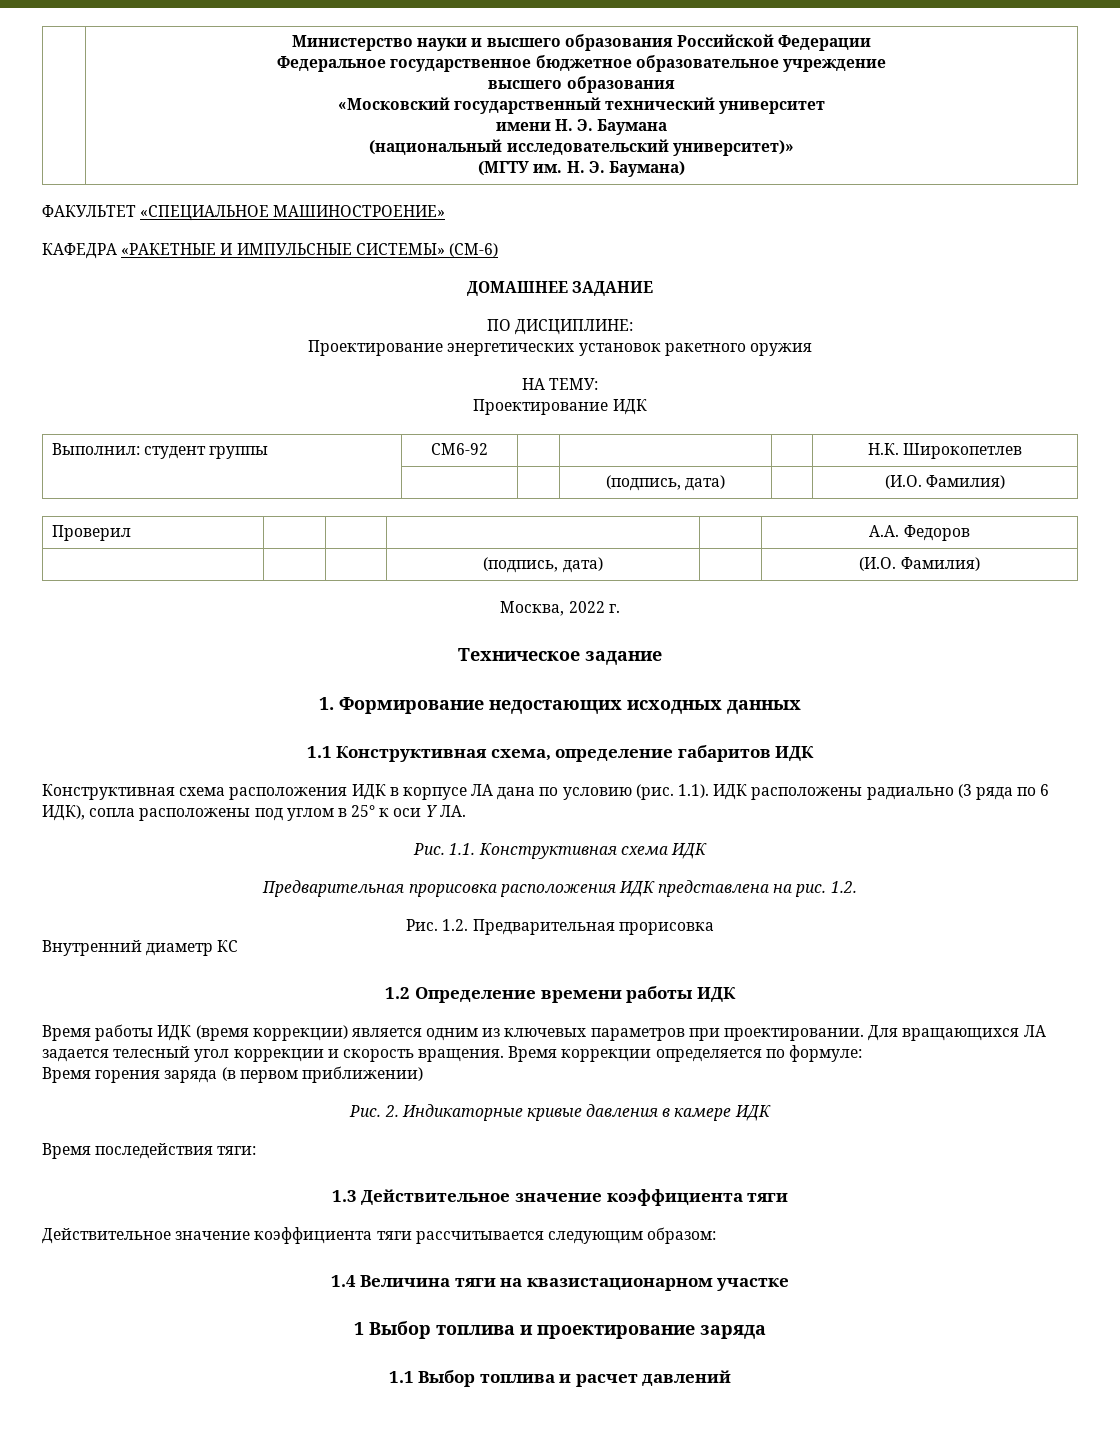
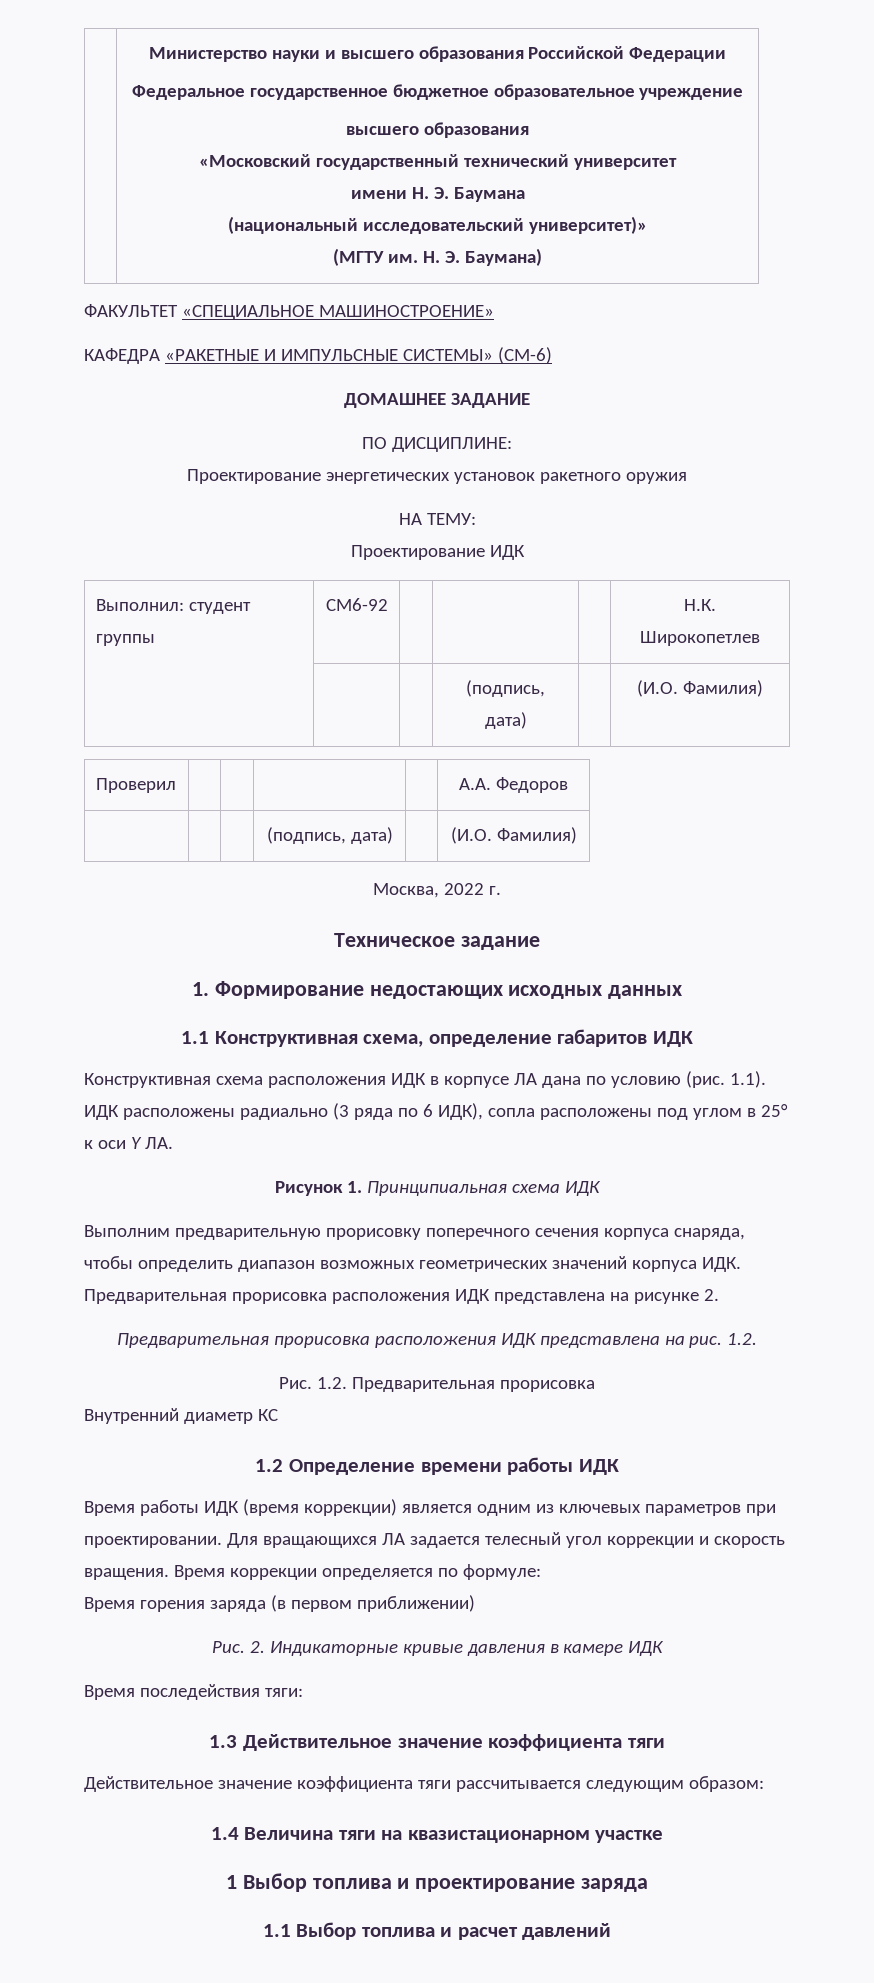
- Рис. 1.1. Конструктивная схема ИДК
+ Рисунок 1. Принципиальная схема ИДК
+ Выполним предварительную прорисовку поперечного сечения корпуса снаряда, чтобы определить диапазон возможных геометрических значений корпуса ИДК. Предварительная прорисовка расположения ИДК представлена на рисунке 2.

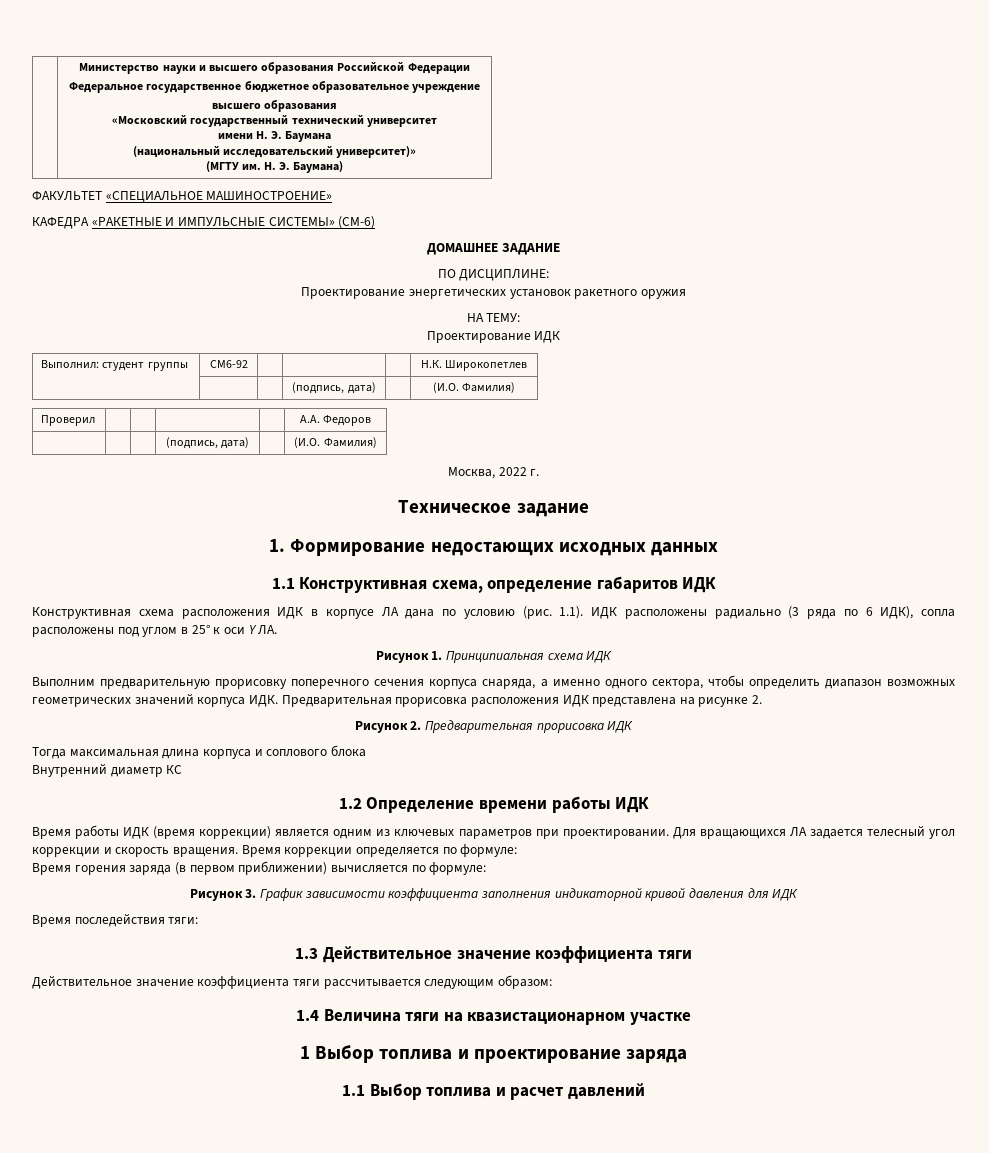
- Выполним предварительную прорисовку поперечного сечения корпуса снаряда, чтобы определить диапазон возможных геометрических значений корпуса ИДК. Предварительная прорисовка расположения ИДК представлена на рисунке 2.
+ Выполним предварительную прорисовку поперечного сечения корпуса снаряда, а именно одного сектора, чтобы определить диапазон возможных геометрических значений корпуса ИДК. Предварительная прорисовка расположения ИДК представлена на рисунке 2.
- Предварительная прорисовка расположения ИДК представлена на рис. 1.2.
- Рис. 1.2. Предварительная прорисовка
+ Рисунок 2. Предварительная прорисовка ИДК
+ Тогда максимальная длина корпуса и соплового блока
- Время горения заряда (в первом приближении)
- Рис. 2. Индикаторные кривые давления в камере ИДК
+ Время горения заряда (в первом приближении) вычисляется по формуле:
+ Рисунок 3. График зависимости коэффициента заполнения индикаторной кривой давления для ИДК

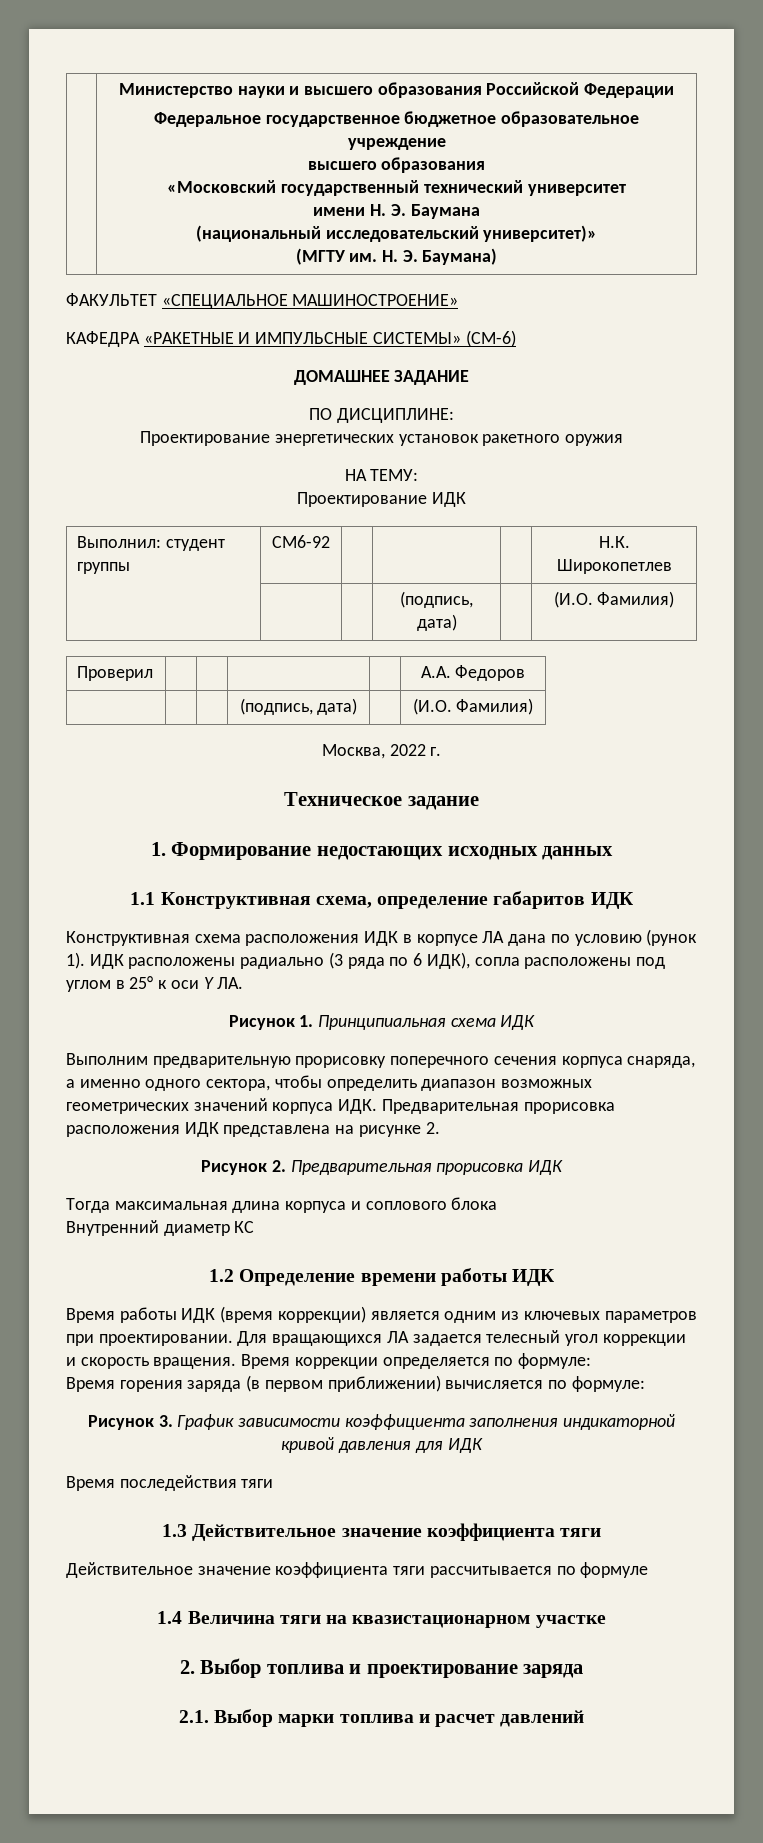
- Конструктивная схема расположения ИДК в корпусе ЛА дана по условию (рис. 1.1). ИДК расположены радиально (3 ряда по 6 ИДК), сопла расположены под углом в 25° к оси Y ЛА.
+ Конструктивная схема расположения ИДК в корпусе ЛА дана по условию (рунок 1). ИДК расположены радиально (3 ряда по 6 ИДК), сопла расположены под углом в 25° к оси Y ЛА.
- Время последействия тяги:
+ Время последействия тяги
- Действительное значение коэффициента тяги рассчитывается следующим образом:
+ Действительное значение коэффициента тяги рассчитывается по формуле
- 1 Выбор топлива и проектирование заряда
+ 2. Выбор топлива и проектирование заряда
- 1.1 Выбор топлива и расчет давлений
+ 2.1. Выбор марки топлива и расчет давлений

